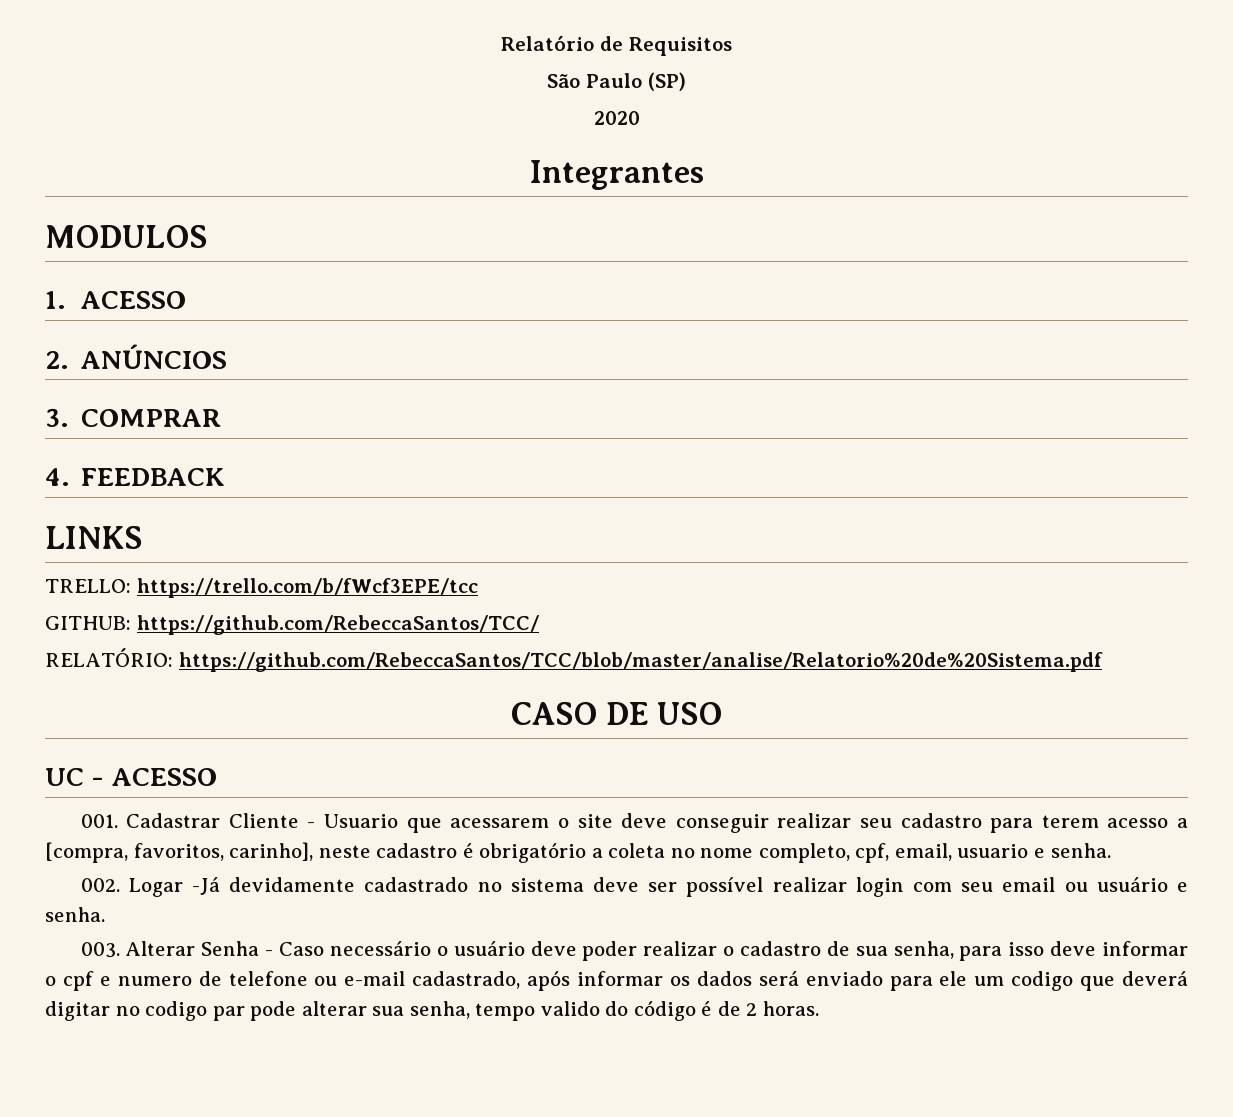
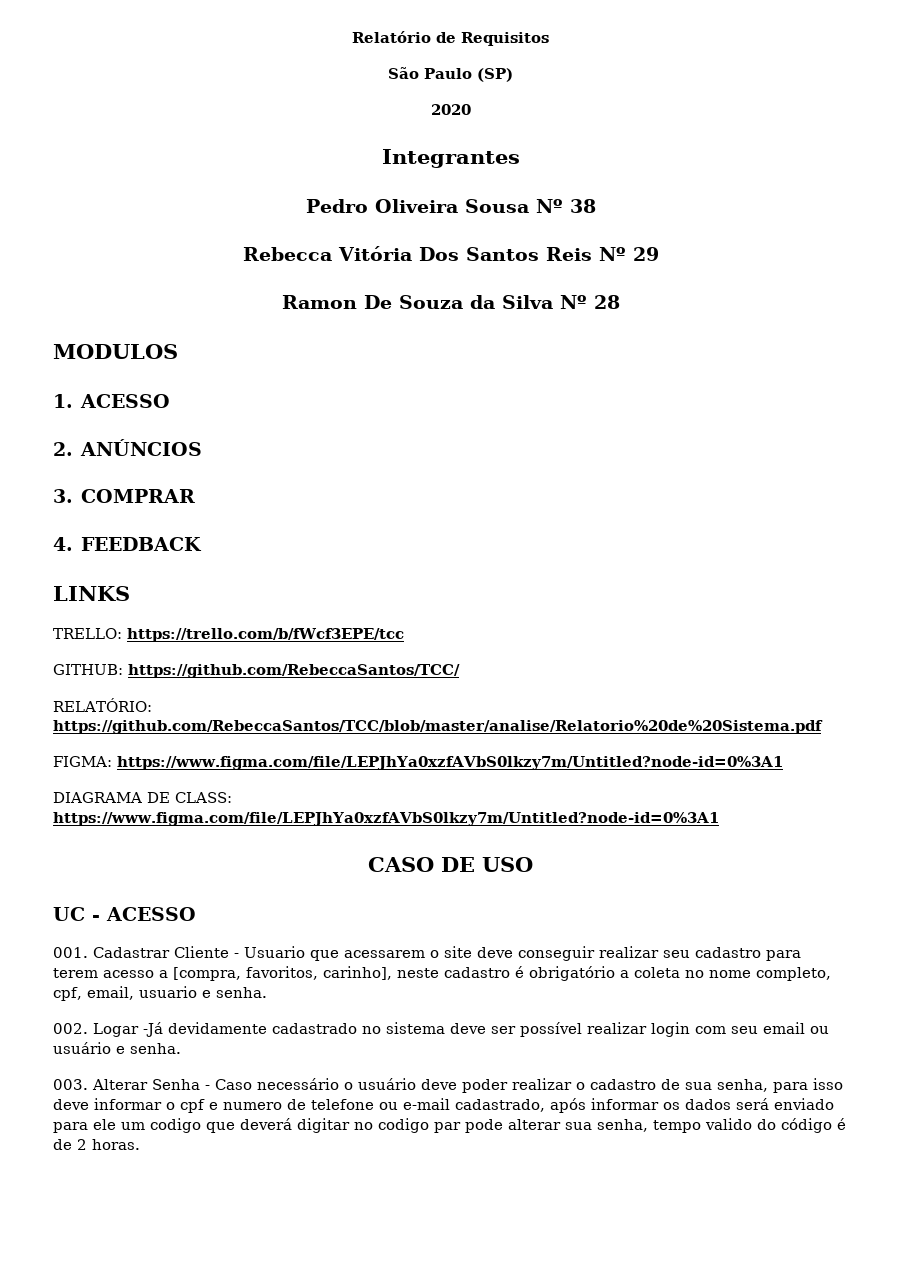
+ Pedro Oliveira Sousa Nº 38
+ Rebecca Vitória Dos Santos Reis Nº 29
+ Ramon De Souza da Silva Nº 28
+ FIGMA: https://www.figma.com/file/LEPJhYa0xzfAVbS0lkzy7m/Untitled?node-id=0%3A1
+ DIAGRAMA DE CLASS: https://www.figma.com/file/LEPJhYa0xzfAVbS0lkzy7m/Untitled?node-id=0%3A1

